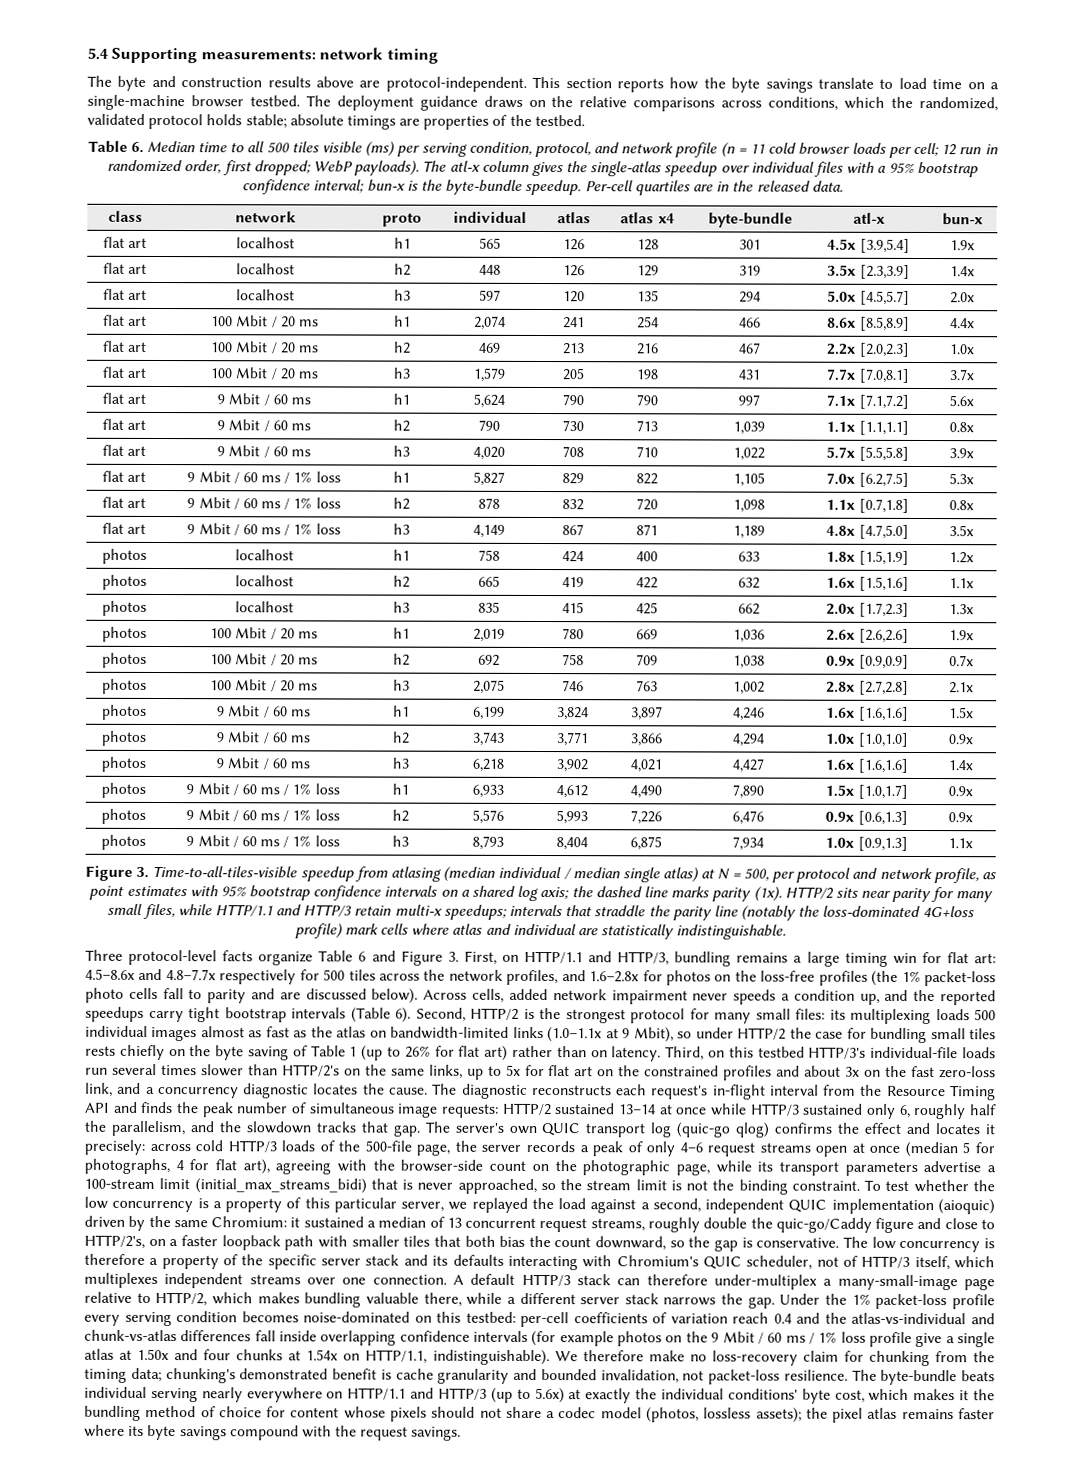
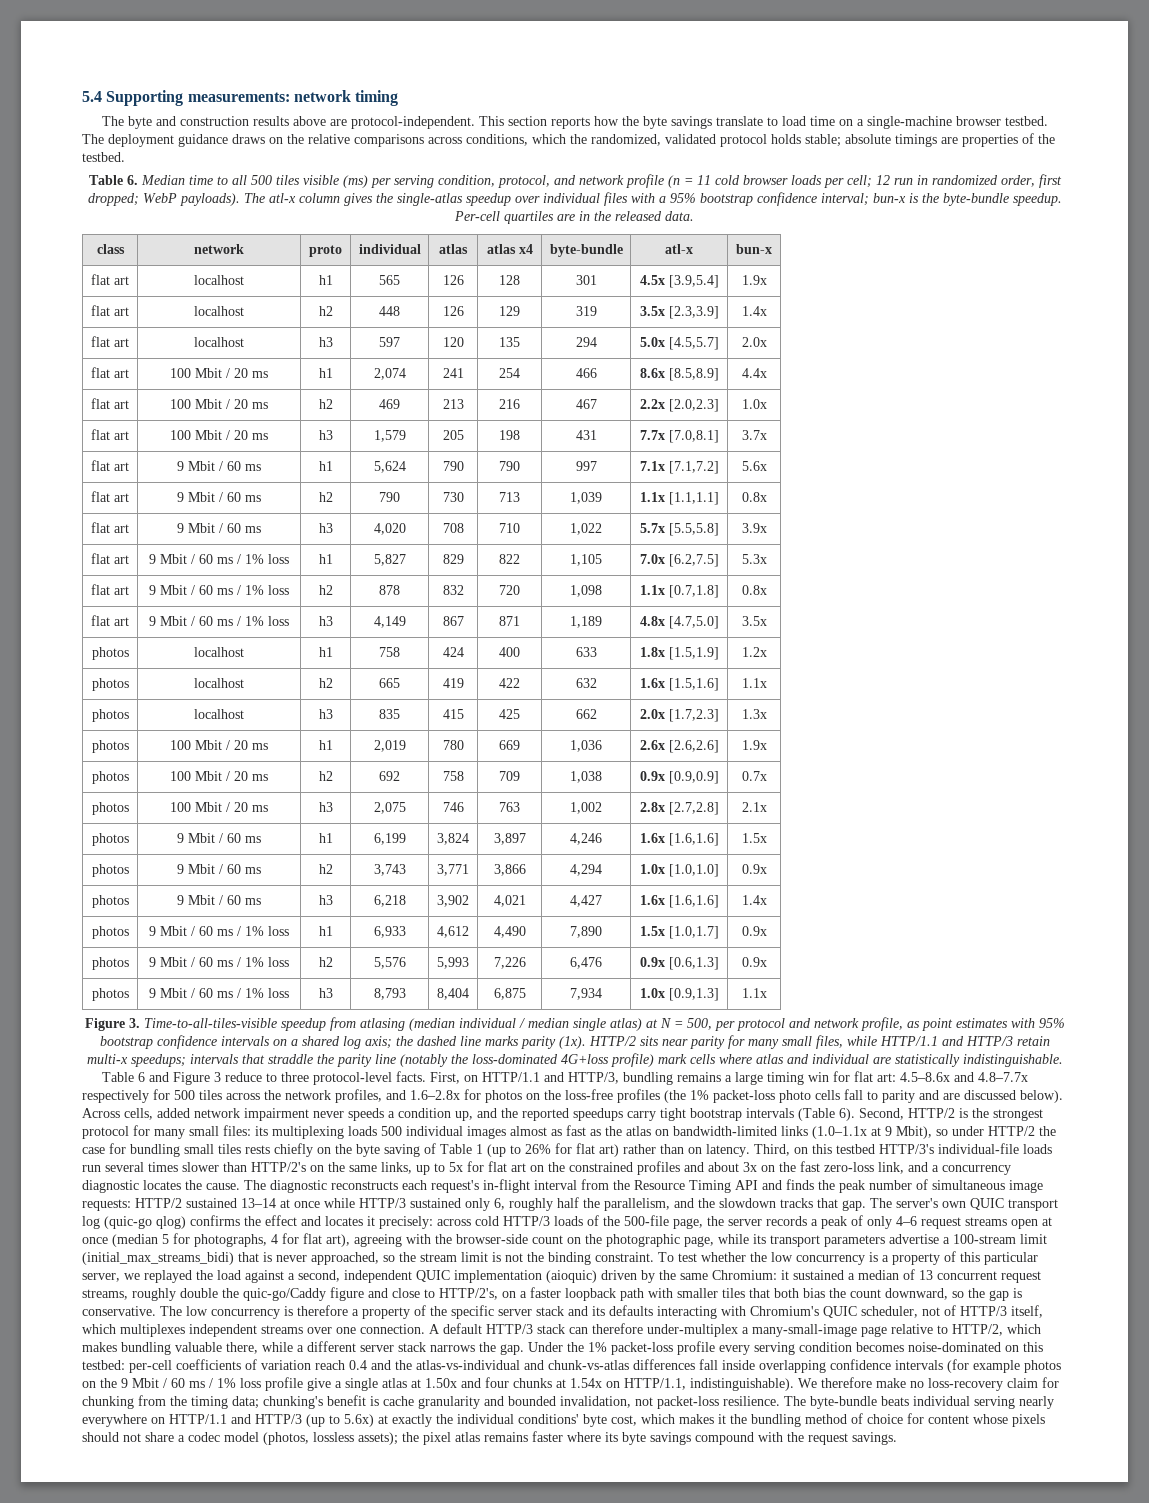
- Three protocol-level facts organize Table 6 and Figure 3. First, on HTTP/1.1 and HTTP/3, bundling remains a large timing win for flat art: 4.5–8.6x and 4.8–7.7x respectively for 500 tiles across the network profiles, and 1.6–2.8x for photos on the loss-free profiles (the 1% packet-loss photo cells fall to parity and are discussed below).
+ Table 6 and Figure 3 reduce to three protocol-level facts. First, on HTTP/1.1 and HTTP/3, bundling remains a large timing win for flat art: 4.5–8.6x and 4.8–7.7x respectively for 500 tiles across the network profiles, and 1.6–2.8x for photos on the loss-free profiles (the 1% packet-loss photo cells fall to parity and are discussed below).
- We therefore make no loss-recovery claim for chunking from the timing data; chunking's demonstrated benefit is cache granularity and bounded invalidation, not packet-loss resilience.
+ We therefore make no loss-recovery claim for chunking from the timing data; chunking's benefit is cache granularity and bounded invalidation, not packet-loss resilience.

